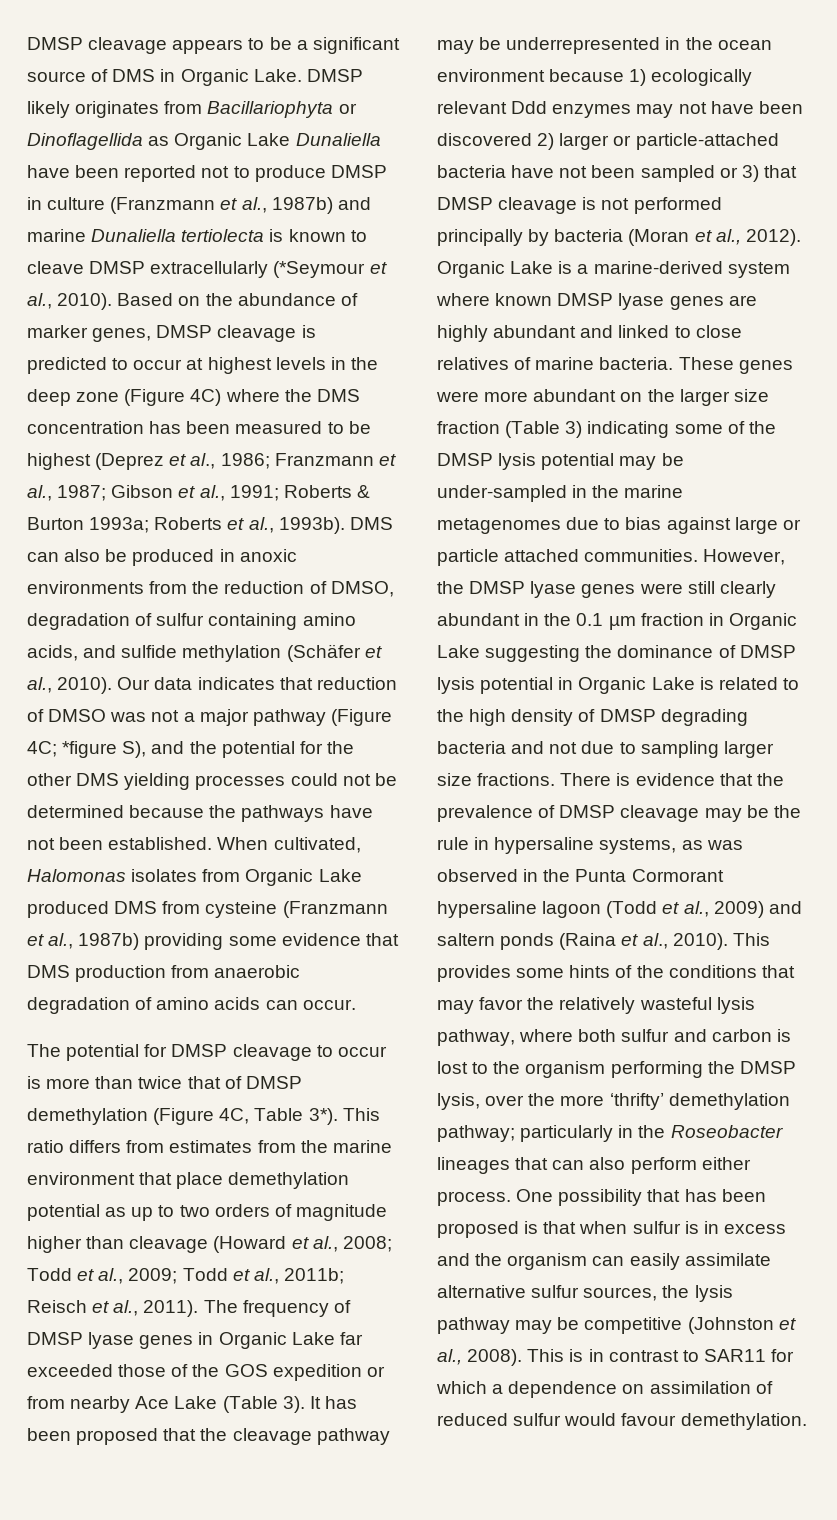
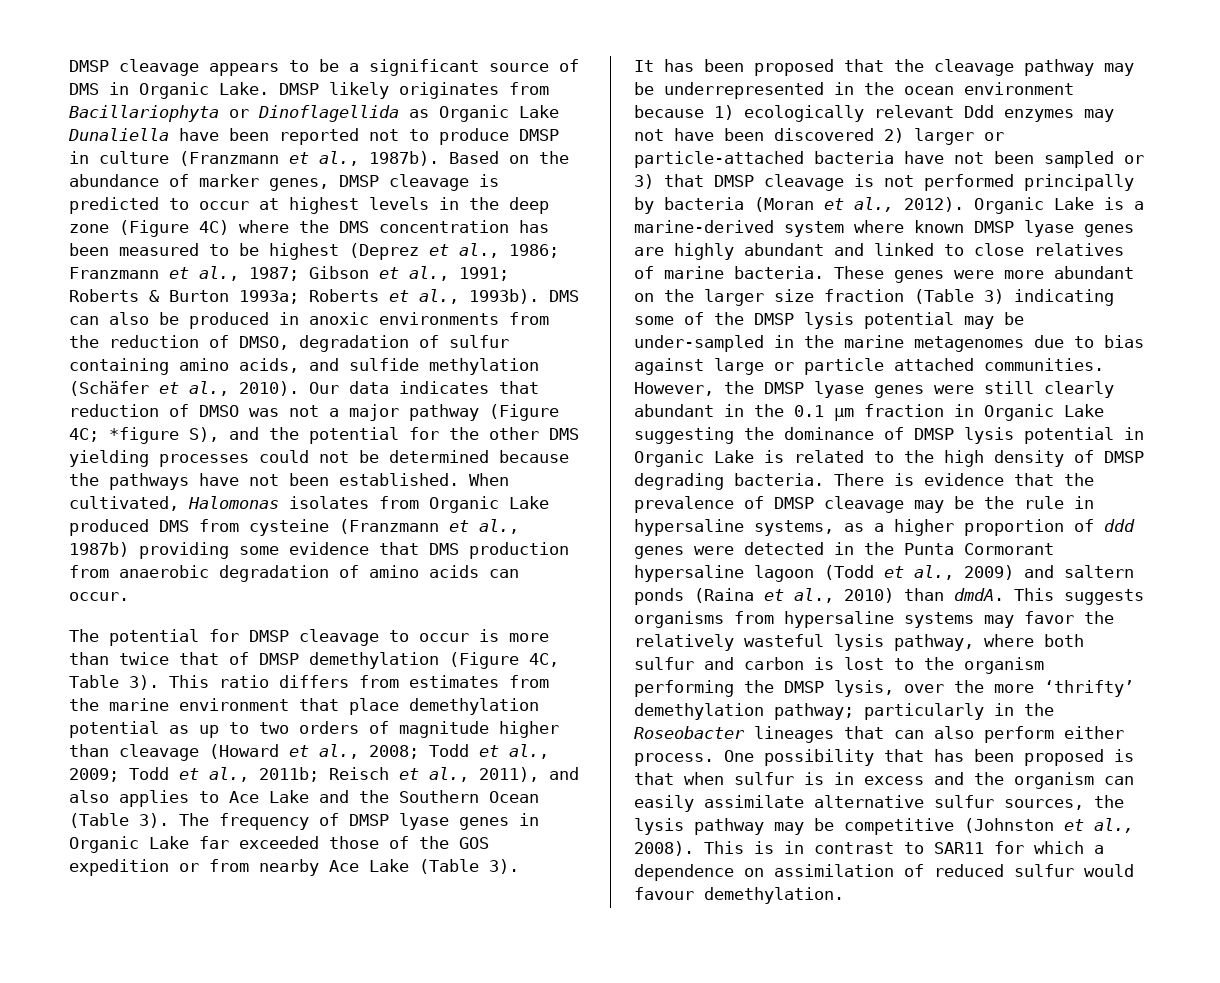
- DMSP likely originates from Bacillariophyta or Dinoflagellida as Organic Lake Dunaliella have been reported not to produce DMSP in culture (Franzmann et al., 1987b) and marine Dunaliella tertiolecta is known to cleave DMSP extracellularly (*Seymour et al., 2010).
+ DMSP likely originates from Bacillariophyta or Dinoflagellida as Organic Lake Dunaliella have been reported not to produce DMSP in culture (Franzmann et al., 1987b).
- The potential for DMSP cleavage to occur is more than twice that of DMSP demethylation (Figure 4C, Table 3*).
+ The potential for DMSP cleavage to occur is more than twice that of DMSP demethylation (Figure 4C, Table 3).
- This ratio differs from estimates from the marine environment that place demethylation potential as up to two orders of magnitude higher than cleavage (Howard et al., 2008; Todd et al., 2009; Todd et al., 2011b; Reisch et al., 2011).
+ This ratio differs from estimates from the marine environment that place demethylation potential as up to two orders of magnitude higher than cleavage (Howard et al., 2008; Todd et al., 2009; Todd et al., 2011b; Reisch et al., 2011), and also applies to Ace Lake and the Southern Ocean (Table 3).
- The frequency of DMSP lyase genes in Organic Lake far exceeded those of the GOS expedition or from nearby Ace Lake (Table 3). It has been proposed that the cleavage pathway may be underrepresented in the ocean environment because 1) ecologically relevant Ddd enzymes may not have been discovered 2) larger or particle-attached bacteria have not been sampled or 3) that DMSP cleavage is not performed principally by bacteria (Moran et al., 2012).
+ The frequency of DMSP lyase genes in Organic Lake far exceeded those of the GOS expedition or from nearby Ace Lake (Table 3).
+ It has been proposed that the cleavage pathway may be underrepresented in the ocean environment because 1) ecologically relevant Ddd enzymes may not have been discovered 2) larger or particle-attached bacteria have not been sampled or 3) that DMSP cleavage is not performed principally by bacteria (Moran et al., 2012).
- However, the DMSP lyase genes were still clearly abundant in the 0.1 µm fraction in Organic Lake suggesting the dominance of DMSP lysis potential in Organic Lake is related to the high density of DMSP degrading bacteria and not due to sampling larger size fractions.
+ However, the DMSP lyase genes were still clearly abundant in the 0.1 µm fraction in Organic Lake suggesting the dominance of DMSP lysis potential in Organic Lake is related to the high density of DMSP degrading bacteria.
- There is evidence that the prevalence of DMSP cleavage may be the rule in hypersaline systems, as was observed in the Punta Cormorant hypersaline lagoon (Todd et al., 2009) and saltern ponds (Raina et al., 2010). This provides some hints of the conditions that may favor the relatively wasteful lysis pathway, where both sulfur and carbon is lost to the organism performing the DMSP lysis, over the more ‘thrifty’ demethylation pathway;
+ There is evidence that the prevalence of DMSP cleavage may be the rule in hypersaline systems, as a higher proportion of ddd genes were detected in the Punta Cormorant hypersaline lagoon (Todd et al., 2009) and saltern ponds (Raina et al., 2010) than dmdA. This suggests organisms from hypersaline systems may favor the relatively wasteful lysis pathway, where both sulfur and carbon is lost to the organism performing the DMSP lysis, over the more ‘thrifty’ demethylation pathway;

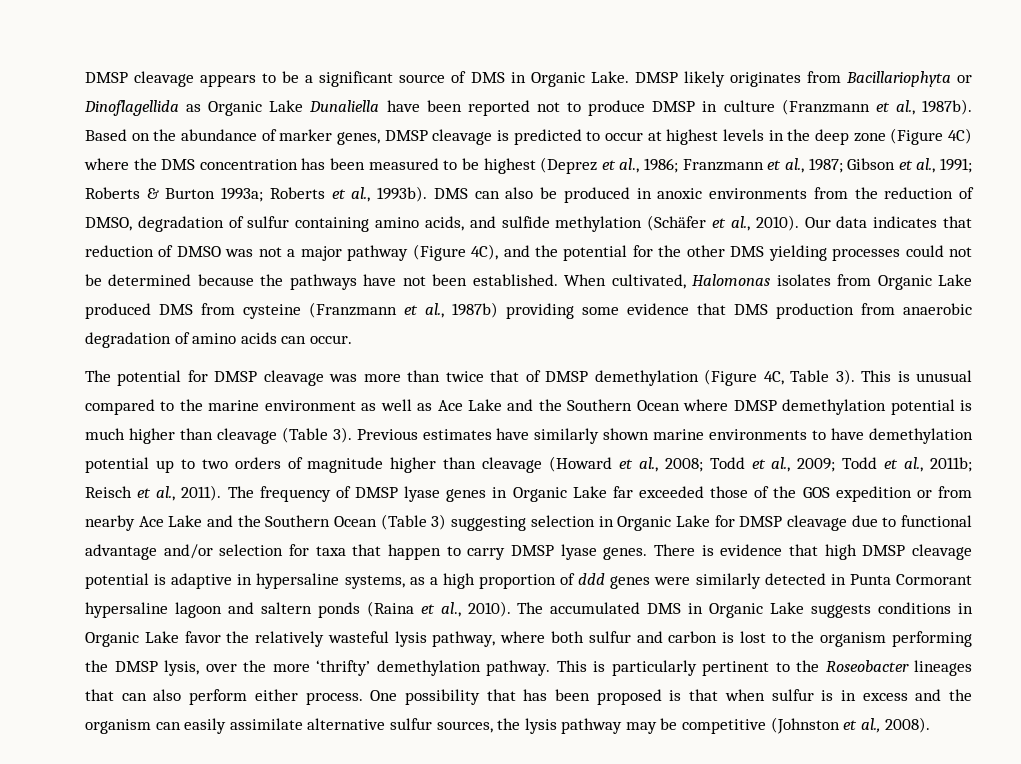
- Our data indicates that reduction of DMSO was not a major pathway (Figure 4C; *figure S), and the potential for the other DMS yielding processes could not be determined because the pathways have not been established.
+ Our data indicates that reduction of DMSO was not a major pathway (Figure 4C), and the potential for the other DMS yielding processes could not be determined because the pathways have not been established.
- The potential for DMSP cleavage to occur is more than twice that of DMSP demethylation (Figure 4C, Table 3).
+ The potential for DMSP cleavage was more than twice that of DMSP demethylation (Figure 4C, Table 3).
- This ratio differs from estimates from the marine environment that place demethylation potential as up to two orders of magnitude higher than cleavage (Howard et al., 2008; Todd et al., 2009; Todd et al., 2011b; Reisch et al., 2011), and also applies to Ace Lake and the Southern Ocean (Table 3).
+ This is unusual compared to the marine environment as well as Ace Lake and the Southern Ocean where DMSP demethylation potential is much higher than cleavage (Table 3). Previous estimates have similarly shown marine environments to have demethylation potential up to two orders of magnitude higher than cleavage (Howard et al., 2008; Todd et al., 2009; Todd et al., 2011b; Reisch et al., 2011).
- The frequency of DMSP lyase genes in Organic Lake far exceeded those of the GOS expedition or from nearby Ace Lake (Table 3).
- It has been proposed that the cleavage pathway may be underrepresented in the ocean environment because 1) ecologically relevant Ddd enzymes may not have been discovered 2) larger or particle-attached bacteria have not been sampled or 3) that DMSP cleavage is not performed principally by bacteria (Moran et al., 2012). Organic Lake is a marine-derived system where known DMSP lyase genes are highly abundant and linked to close relatives of marine bacteria. These genes were more abundant on the larger size fraction (Table 3) indicating some of the DMSP lysis potential may be under-sampled in the marine metagenomes due to bias against large or particle attached communities. However, the DMSP lyase genes were still clearly abundant in the 0.1 µm fraction in Organic Lake suggesting the dominance of DMSP lysis potential in Organic Lake is related to the high density of DMSP degrading bacteria. There is evidence that the prevalence of DMSP cleavage may be the rule in hypersaline systems, as a higher proportion of ddd genes were detected in the Punta Cormorant hypersaline lagoon (Todd et al., 2009) and saltern ponds (Raina et al., 2010) than dmdA. This suggests organisms from hypersaline systems may favor the relatively wasteful lysis pathway, where both sulfur and carbon is lost to the organism performing the DMSP lysis, over the more ‘thrifty’ demethylation pathway; particularly in the Roseobacter lineages that can also perform either process.
+ The frequency of DMSP lyase genes in Organic Lake far exceeded those of the GOS expedition or from nearby Ace Lake and the Southern Ocean (Table 3) suggesting selection in Organic Lake for DMSP cleavage due to functional advantage and/or selection for taxa that happen to carry DMSP lyase genes. There is evidence that high DMSP cleavage potential is adaptive in hypersaline systems, as a high proportion of ddd genes were similarly detected in Punta Cormorant hypersaline lagoon and saltern ponds (Raina et al., 2010). The accumulated DMS in Organic Lake suggests conditions in Organic Lake favor the relatively wasteful lysis pathway, where both sulfur and carbon is lost to the organism performing the DMSP lysis, over the more ‘thrifty’ demethylation pathway. This is particularly pertinent to the Roseobacter lineages that can also perform either process.
- This is in contrast to SAR11 for which a dependence on assimilation of reduced sulfur would favour demethylation.

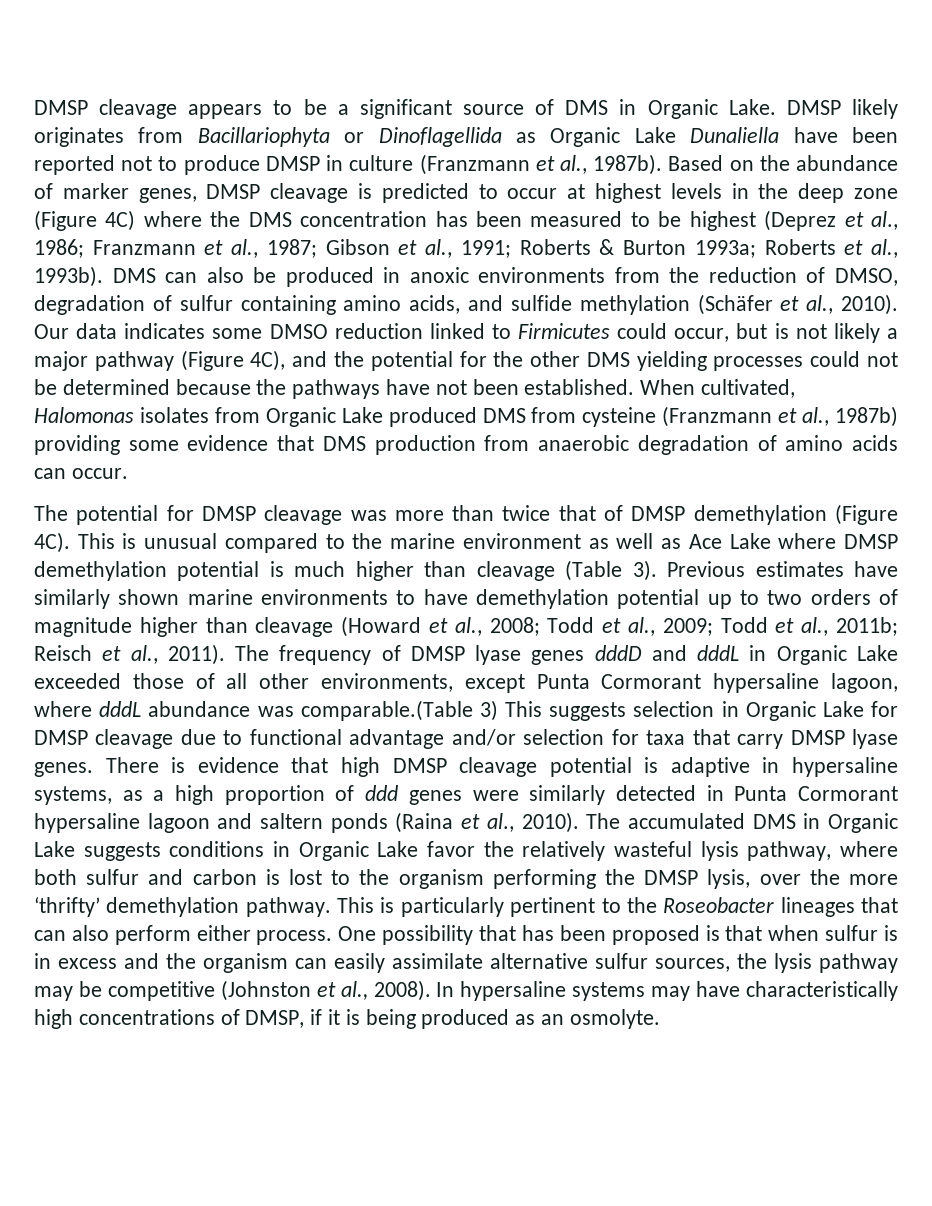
- Our data indicates that reduction of DMSO was not a major pathway (Figure 4C), and the potential for the other DMS yielding processes could not be determined because the pathways have not been established.
+ Our data indicates some DMSO reduction linked to Firmicutes could occur, but is not likely a major pathway (Figure 4C), and the potential for the other DMS yielding processes could not be determined because the pathways have not been established.
- The potential for DMSP cleavage was more than twice that of DMSP demethylation (Figure 4C, Table 3).
+ The potential for DMSP cleavage was more than twice that of DMSP demethylation (Figure 4C).
- This is unusual compared to the marine environment as well as Ace Lake and the Southern Ocean where DMSP demethylation potential is much higher than cleavage (Table 3).
+ This is unusual compared to the marine environment as well as Ace Lake where DMSP demethylation potential is much higher than cleavage (Table 3).
- The frequency of DMSP lyase genes in Organic Lake far exceeded those of the GOS expedition or from nearby Ace Lake and the Southern Ocean (Table 3) suggesting selection in Organic Lake for DMSP cleavage due to functional advantage and/or selection for taxa that happen to carry DMSP lyase genes.
+ The frequency of DMSP lyase genes dddD and dddL in Organic Lake exceeded those of all other environments, except Punta Cormorant hypersaline lagoon, where dddL abundance was comparable.(Table 3) This suggests selection in Organic Lake for DMSP cleavage due to functional advantage and/or selection for taxa that carry DMSP lyase genes.
+ In hypersaline systems may have characteristically high concentrations of DMSP, if it is being produced as an osmolyte.

